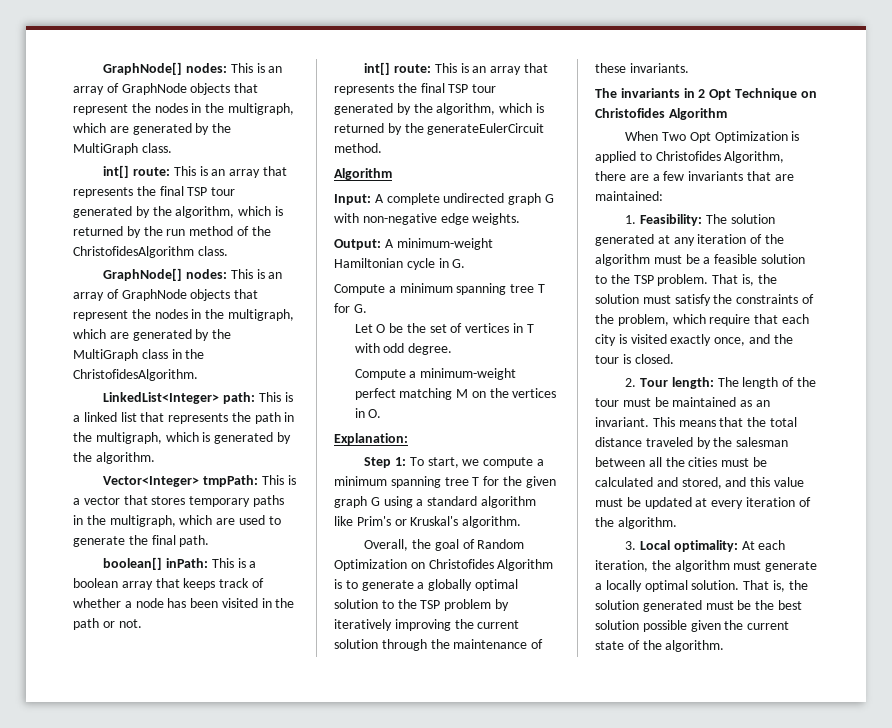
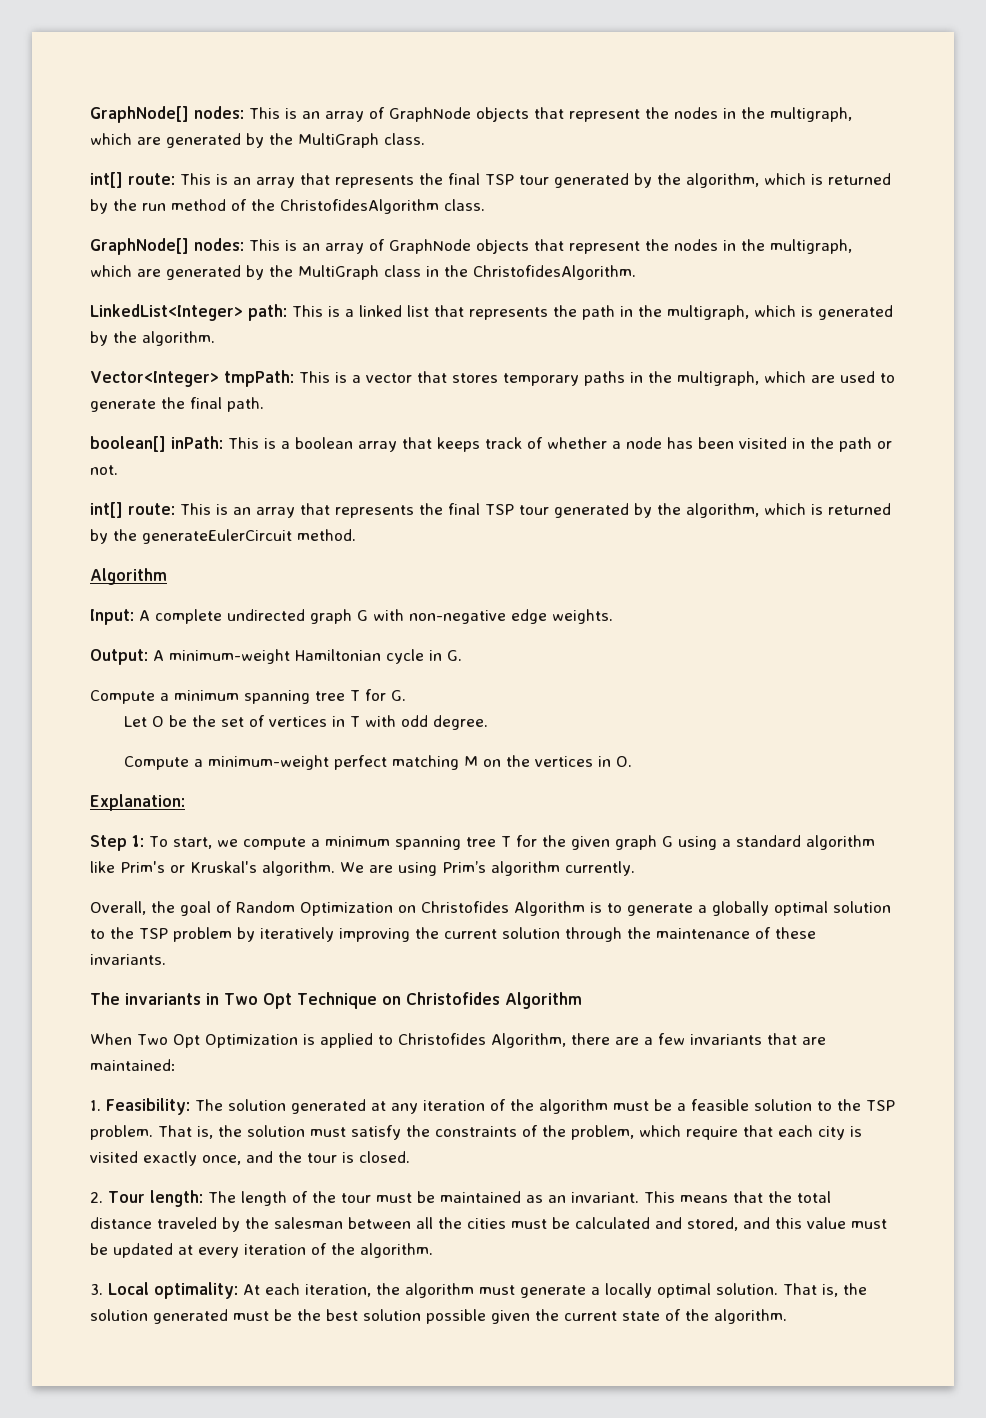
+ We are using Prim’s algorithm currently.
- The invariants in 2 Opt Technique on Christofides Algorithm
+ The invariants in Two Opt Technique on Christofides Algorithm

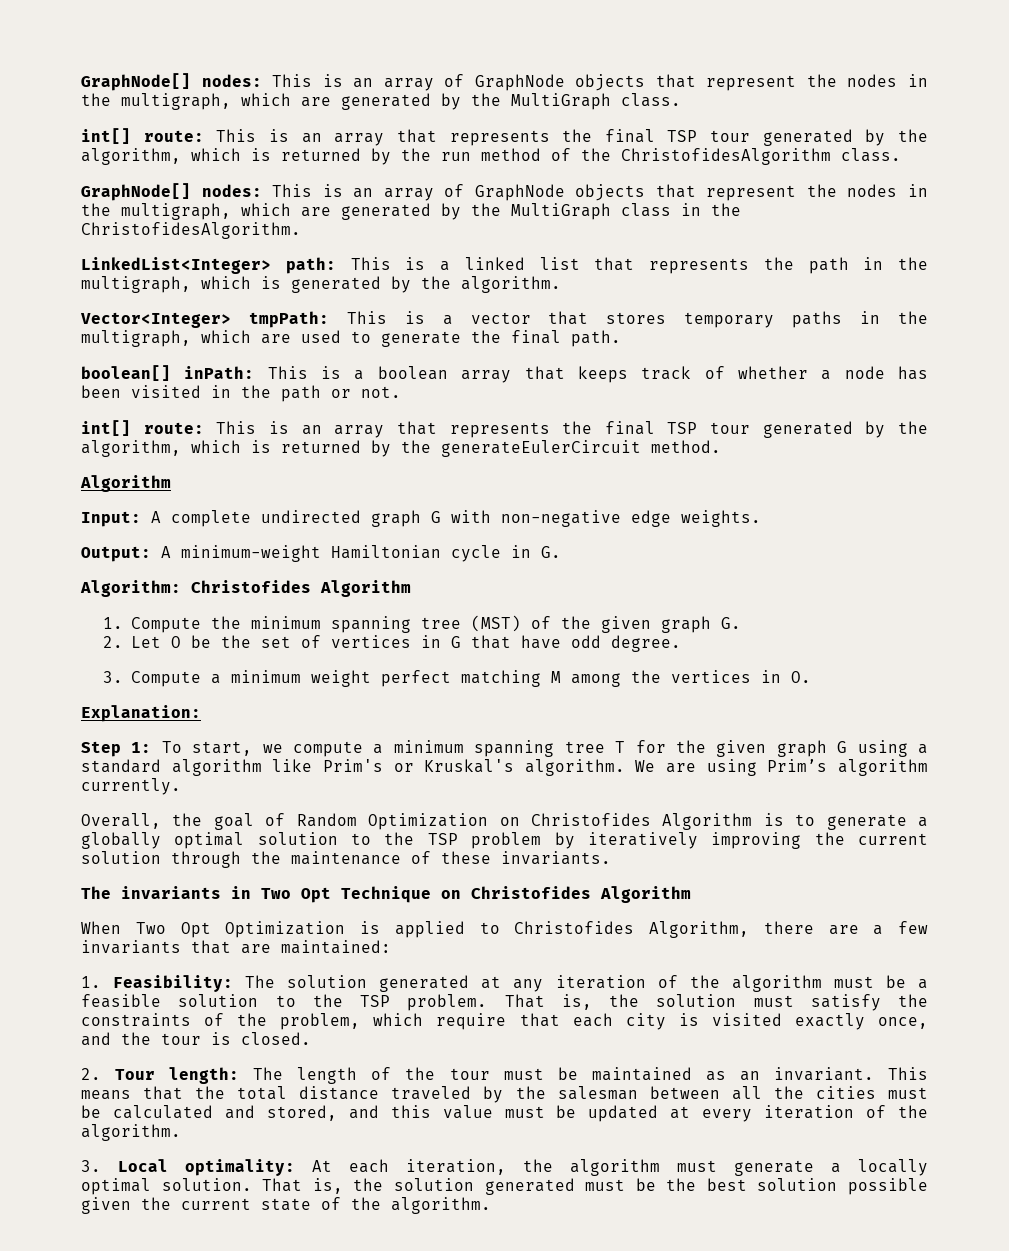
- Compute a minimum spanning tree T for G.
- Let O be the set of vertices in T with odd degree.
+ Algorithm: Christofides Algorithm
+ 1. Compute the minimum spanning tree (MST) of the given graph G.
+ 2. Let O be the set of vertices in G that have odd degree.
- Compute a minimum-weight perfect matching M on the vertices in O.
+ 3. Compute a minimum weight perfect matching M among the vertices in O.

